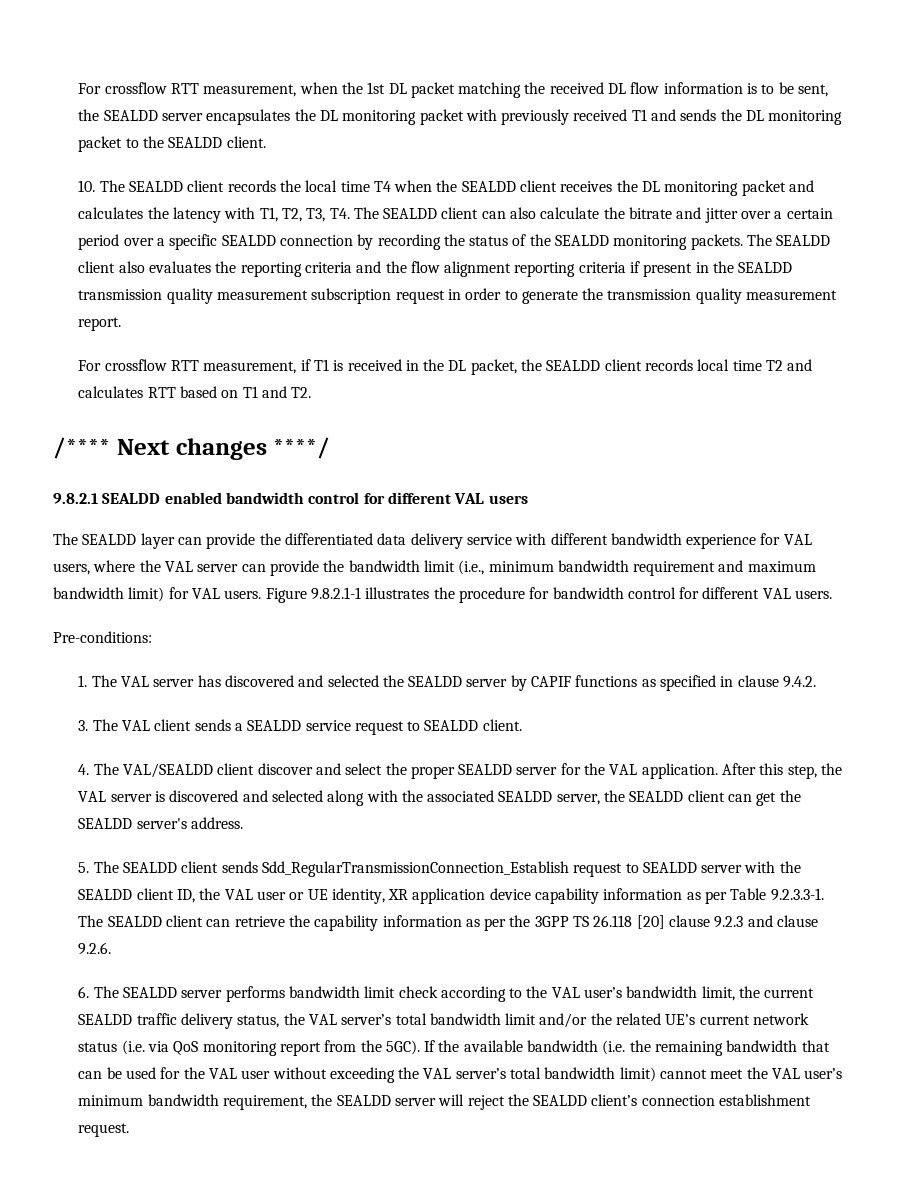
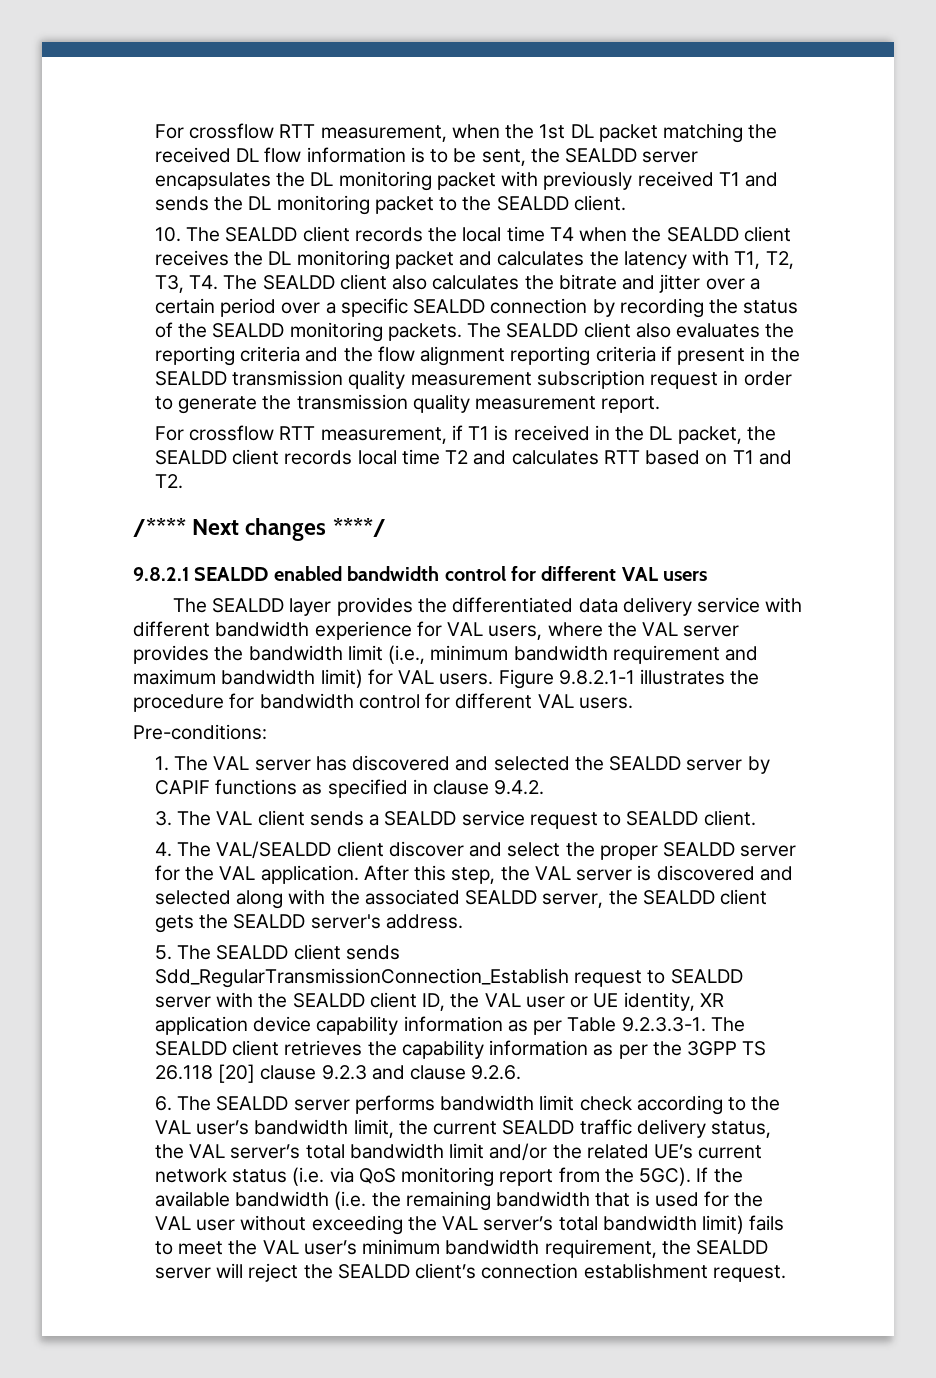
- 10. The SEALDD client records the local time T4 when the SEALDD client receives the DL monitoring packet and calculates the latency with T1, T2, T3, T4. The SEALDD client can also calculate the bitrate and jitter over a certain period over a specific SEALDD connection by recording the status of the SEALDD monitoring packets.
+ 10. The SEALDD client records the local time T4 when the SEALDD client receives the DL monitoring packet and calculates the latency with T1, T2, T3, T4. The SEALDD client also calculates the bitrate and jitter over a certain period over a specific SEALDD connection by recording the status of the SEALDD monitoring packets.
- The SEALDD layer can provide the differentiated data delivery service with different bandwidth experience for VAL users, where the VAL server can provide the bandwidth limit (i.e., minimum bandwidth requirement and maximum bandwidth limit) for VAL users.
+ The SEALDD layer provides the differentiated data delivery service with different bandwidth experience for VAL users, where the VAL server provides the bandwidth limit (i.e., minimum bandwidth requirement and maximum bandwidth limit) for VAL users.
- After this step, the VAL server is discovered and selected along with the associated SEALDD server, the SEALDD client can get the SEALDD server's address.
+ After this step, the VAL server is discovered and selected along with the associated SEALDD server, the SEALDD client gets the SEALDD server's address.
- 5. The SEALDD client sends Sdd_RegularTransmissionConnection_Establish request to SEALDD server with the SEALDD client ID, the VAL user or UE identity, XR application device capability information as per Table 9.2.3.3-1. The SEALDD client can retrieve the capability information as per the 3GPP TS 26.118 [20] clause 9.2.3 and clause 9.2.6.
+ 5. The SEALDD client sends Sdd_RegularTransmissionConnection_Establish request to SEALDD server with the SEALDD client ID, the VAL user or UE identity, XR application device capability information as per Table 9.2.3.3-1. The SEALDD client retrieves the capability information as per the 3GPP TS 26.118 [20] clause 9.2.3 and clause 9.2.6.
- If the available bandwidth (i.e. the remaining bandwidth that can be used for the VAL user without exceeding the VAL server’s total bandwidth limit) cannot meet the VAL user’s minimum bandwidth requirement, the SEALDD server will reject the SEALDD client’s connection establishment request.
+ If the available bandwidth (i.e. the remaining bandwidth that is used for the VAL user without exceeding the VAL server’s total bandwidth limit) fails to meet the VAL user’s minimum bandwidth requirement, the SEALDD server will reject the SEALDD client’s connection establishment request.

